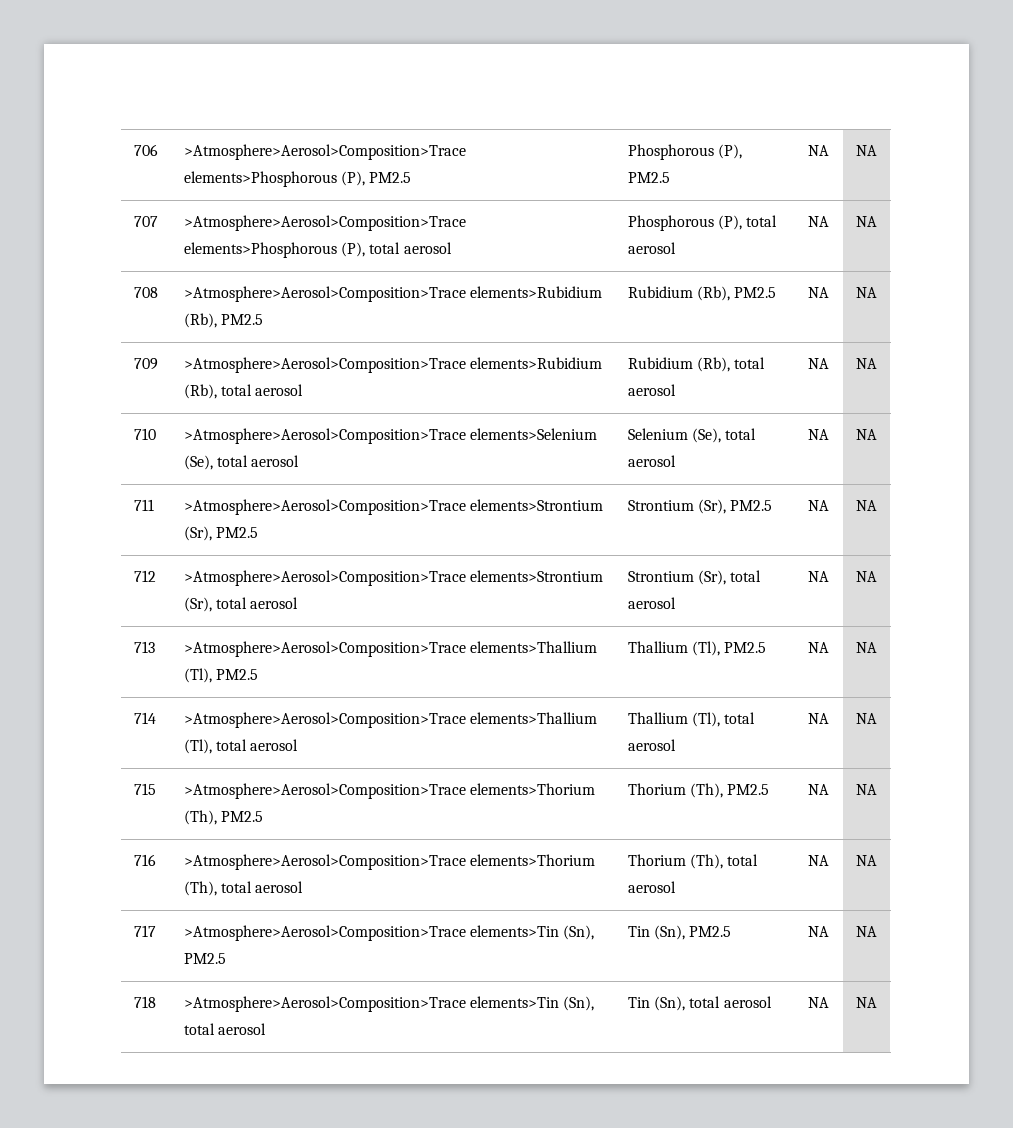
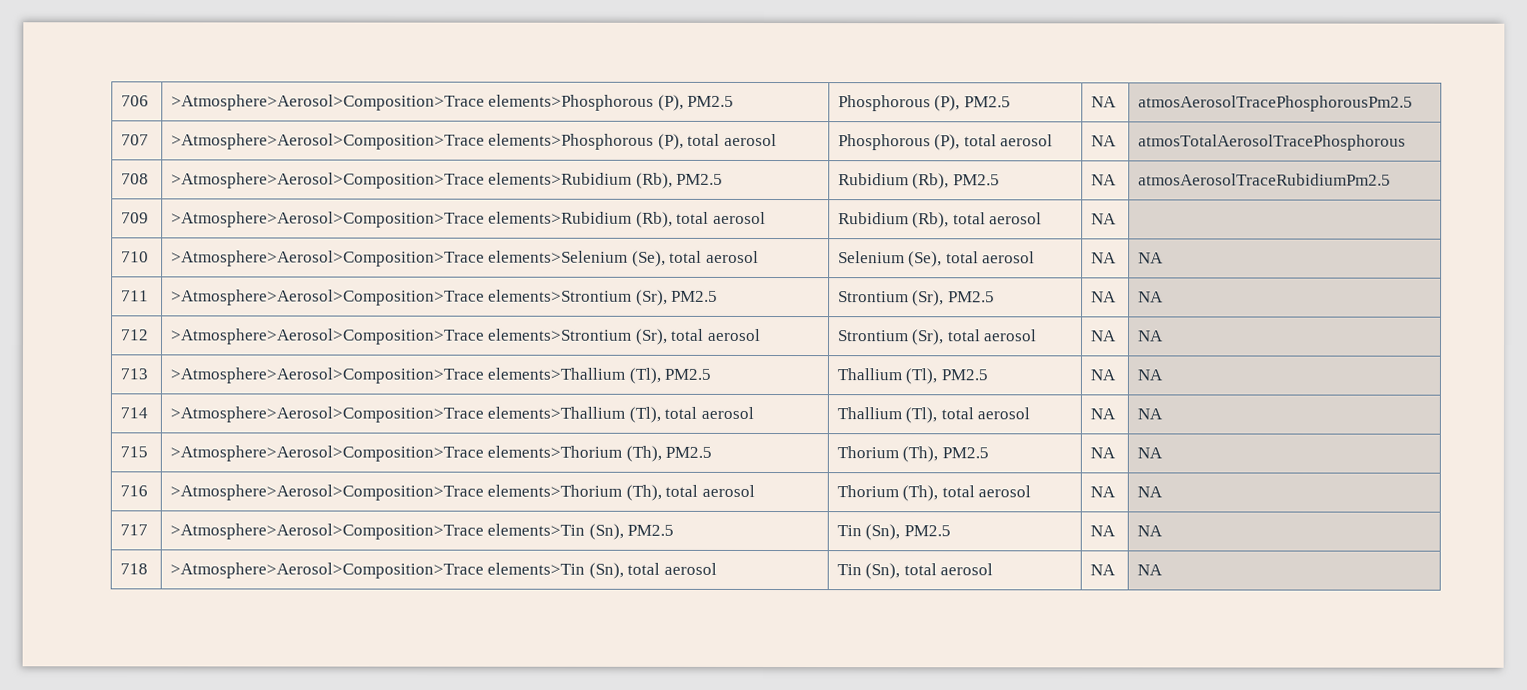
- 706 | >Atmosphere>Aerosol>Composition>Trace elements>Phosphorous (P), PM2.5 | Phosphorous (P), PM2.5 | NA | NA
+ 706 | >Atmosphere>Aerosol>Composition>Trace elements>Phosphorous (P), PM2.5 | Phosphorous (P), PM2.5 | NA | atmosAerosolTracePhosphorousPm2.5
- 707 | >Atmosphere>Aerosol>Composition>Trace elements>Phosphorous (P), total aerosol | Phosphorous (P), total aerosol | NA | NA
+ 707 | >Atmosphere>Aerosol>Composition>Trace elements>Phosphorous (P), total aerosol | Phosphorous (P), total aerosol | NA | atmosTotalAerosolTracePhosphorous
- 708 | >Atmosphere>Aerosol>Composition>Trace elements>Rubidium (Rb), PM2.5 | Rubidium (Rb), PM2.5 | NA | NA
+ 708 | >Atmosphere>Aerosol>Composition>Trace elements>Rubidium (Rb), PM2.5 | Rubidium (Rb), PM2.5 | NA | atmosAerosolTraceRubidiumPm2.5
- 709 | >Atmosphere>Aerosol>Composition>Trace elements>Rubidium (Rb), total aerosol | Rubidium (Rb), total aerosol | NA | NA
+ 709 | >Atmosphere>Aerosol>Composition>Trace elements>Rubidium (Rb), total aerosol | Rubidium (Rb), total aerosol | NA |

